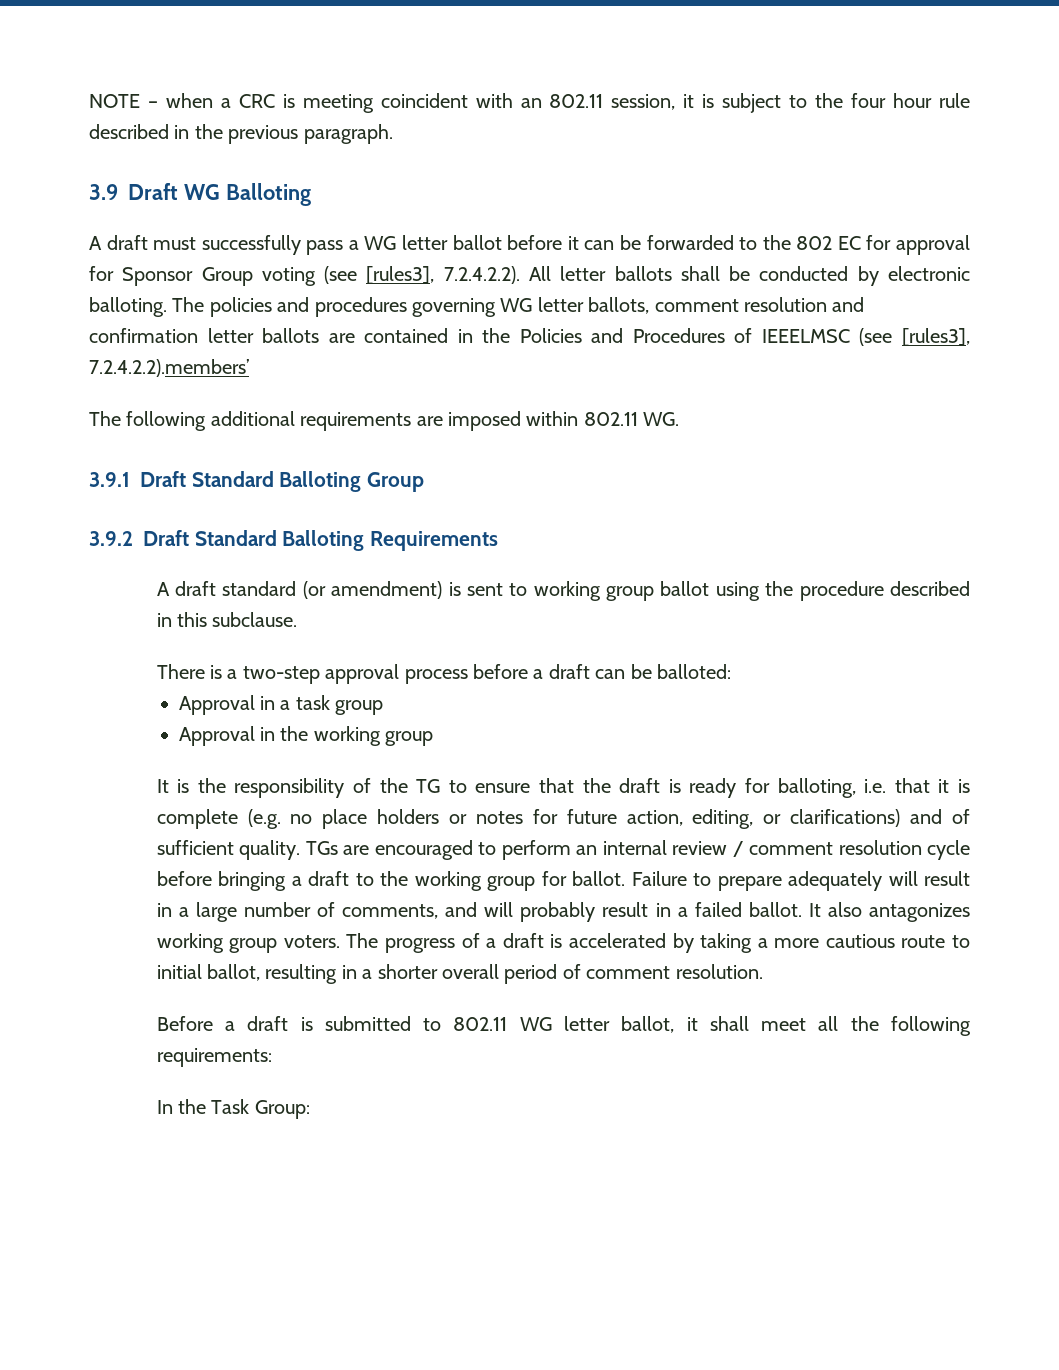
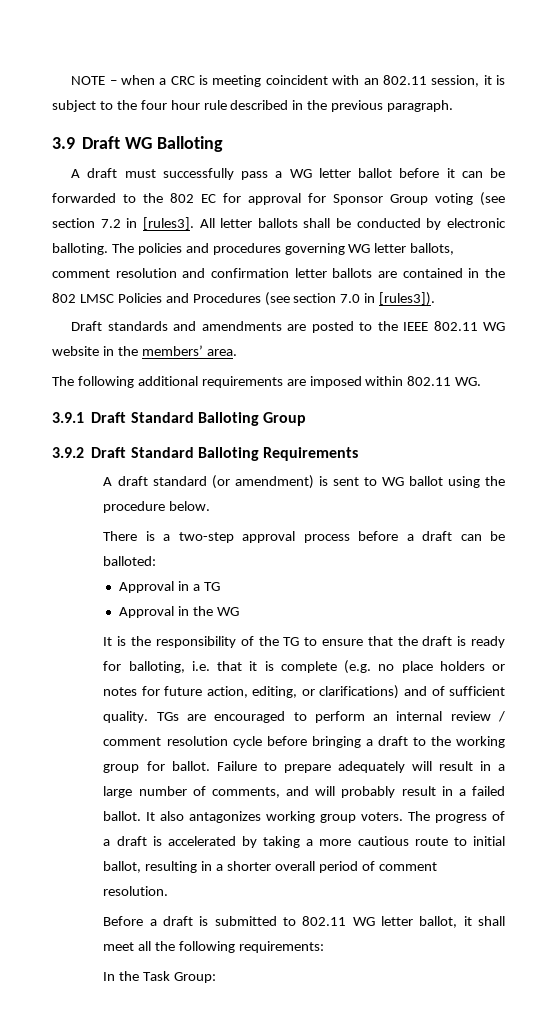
- A draft must successfully pass a WG letter ballot before it can be forwarded to the 802 EC for approval for Sponsor Group voting (see [rules3], 7.2.4.2.2). All letter ballots shall be conducted by electronic balloting.
+ A draft must successfully pass a WG letter ballot before it can be forwarded to the 802 EC for approval for Sponsor Group voting (see section 7.2 in [rules3]. All letter ballots shall be conducted by electronic balloting.
- The policies and procedures governing WG letter ballots, comment resolution and confirmation letter ballots are contained in the Policies and Procedures of IEEELMSC (see [rules3], 7.2.4.2.2).members’
+ The policies and procedures governing WG letter ballots, comment resolution and confirmation letter ballots are contained in the 802 LMSC Policies and Procedures (see section 7.0 in [rules3]).
+ Draft standards and amendments are posted to the IEEE 802.11 WG website in the members’ area.
- A draft standard (or amendment) is sent to working group ballot using the procedure described in this subclause.
+ A draft standard (or amendment) is sent to WG ballot using the procedure below.
- Approval in a task group
+ Approval in a TG
- Approval in the working group
+ Approval in the WG

